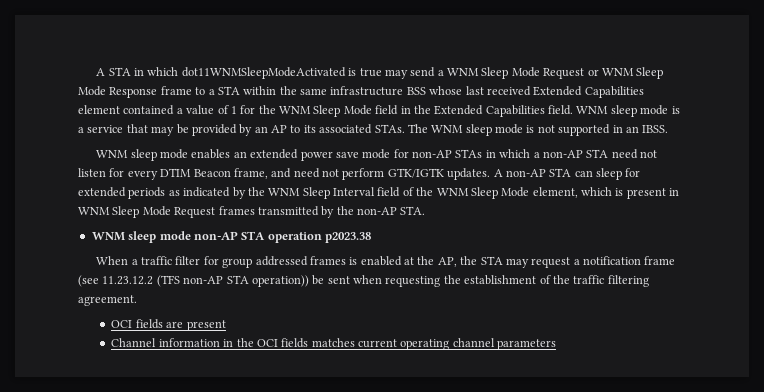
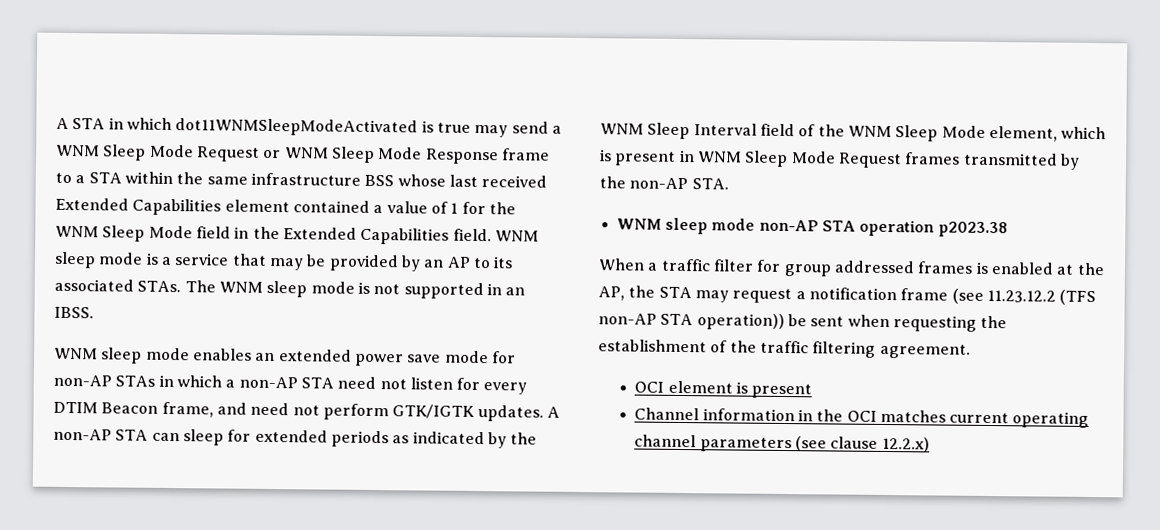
- OCI fields are present
+ OCI element is present
- Channel information in the OCI fields matches current operating channel parameters
+ Channel information in the OCI matches current operating channel parameters (see clause 12.2.x)

